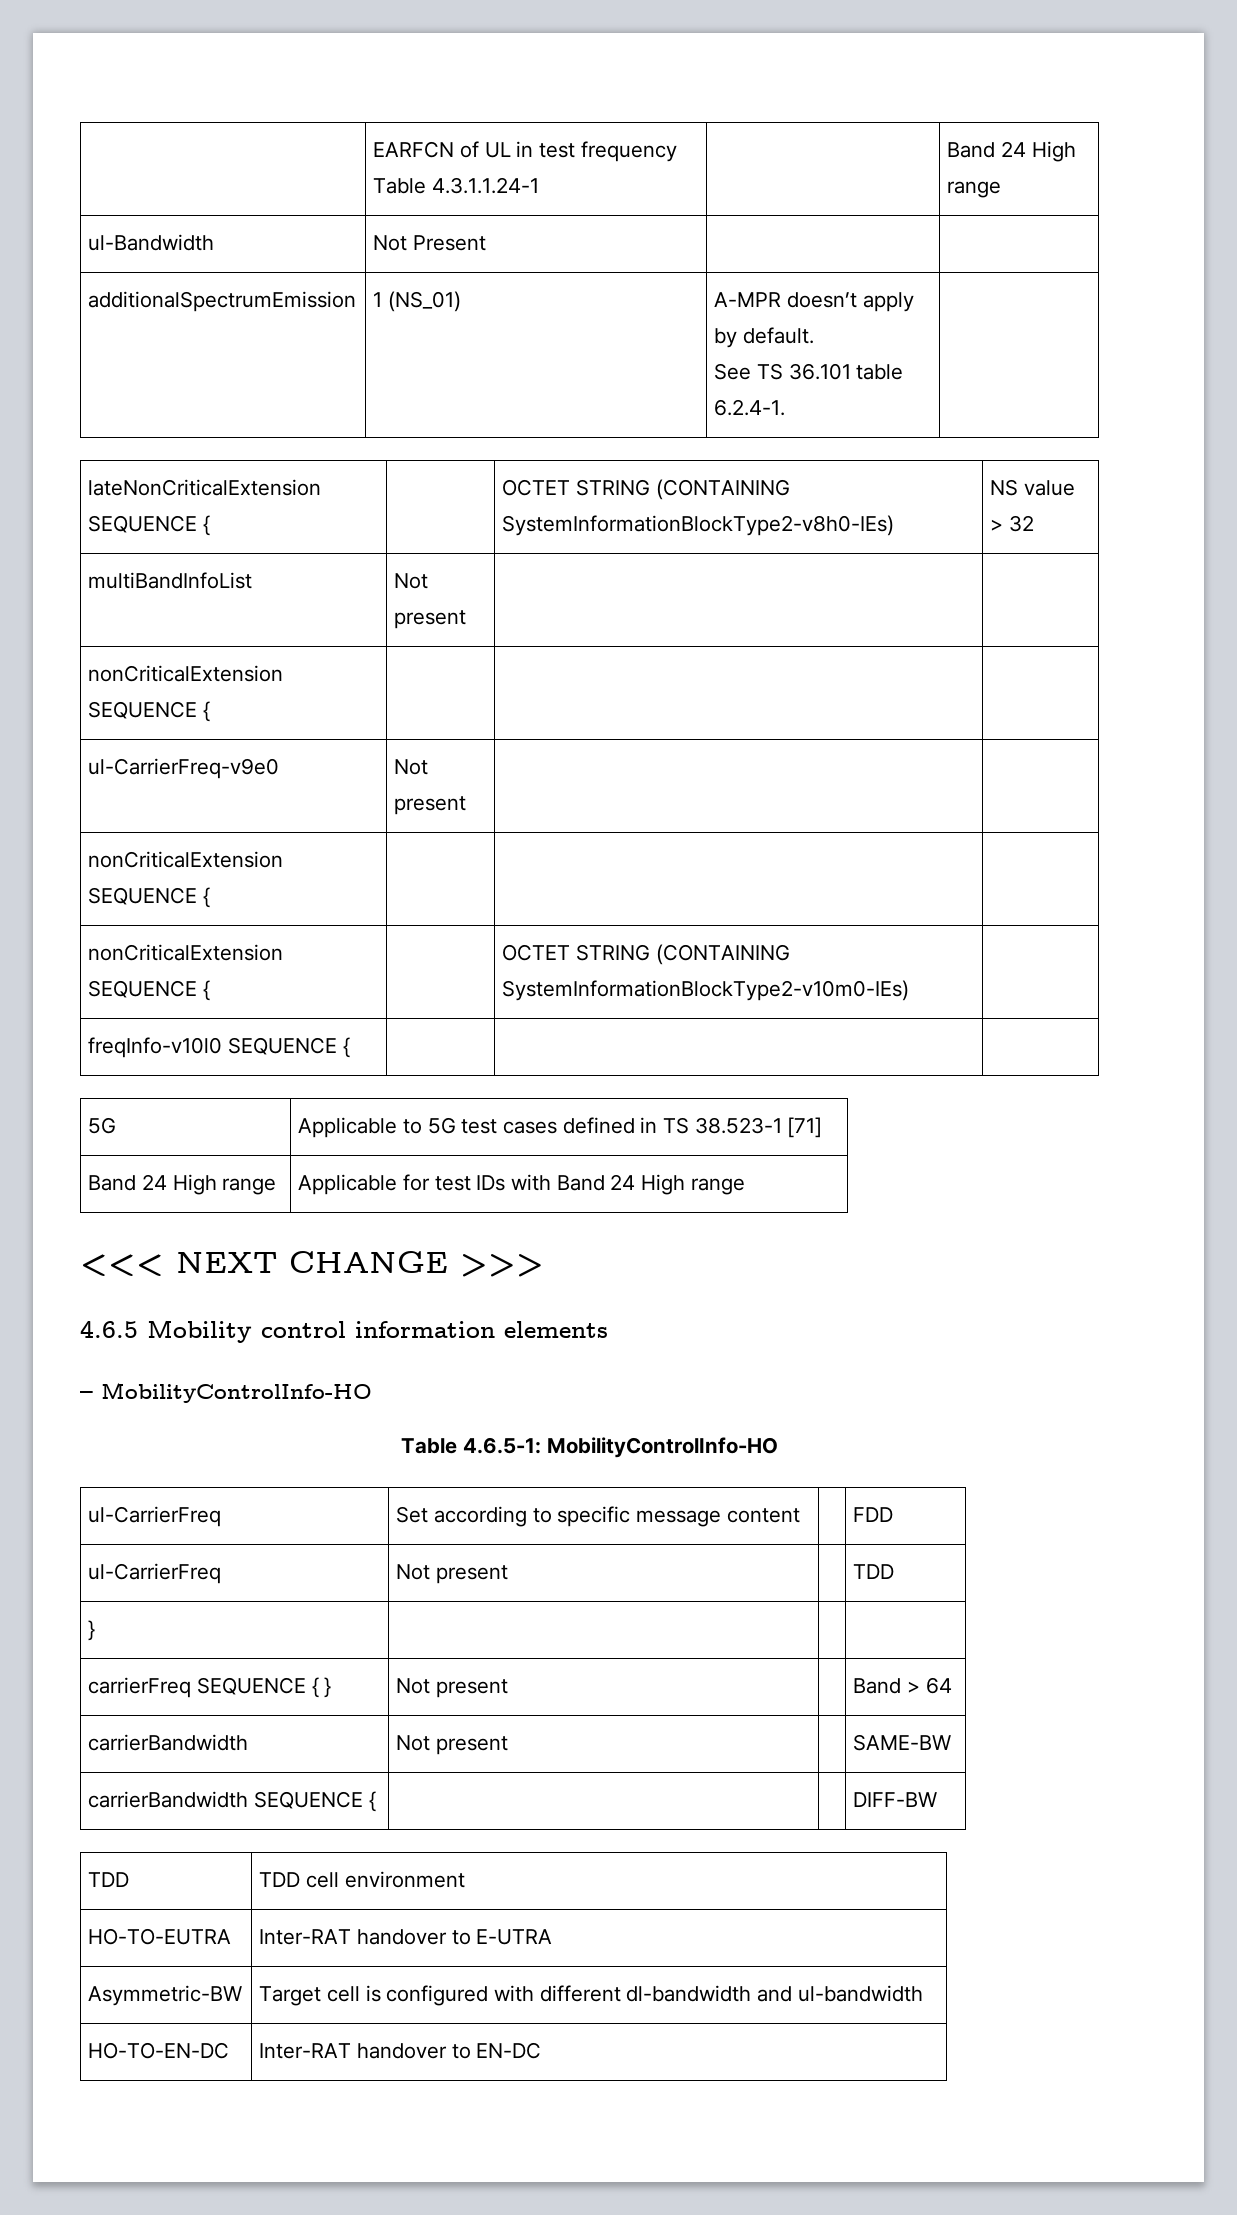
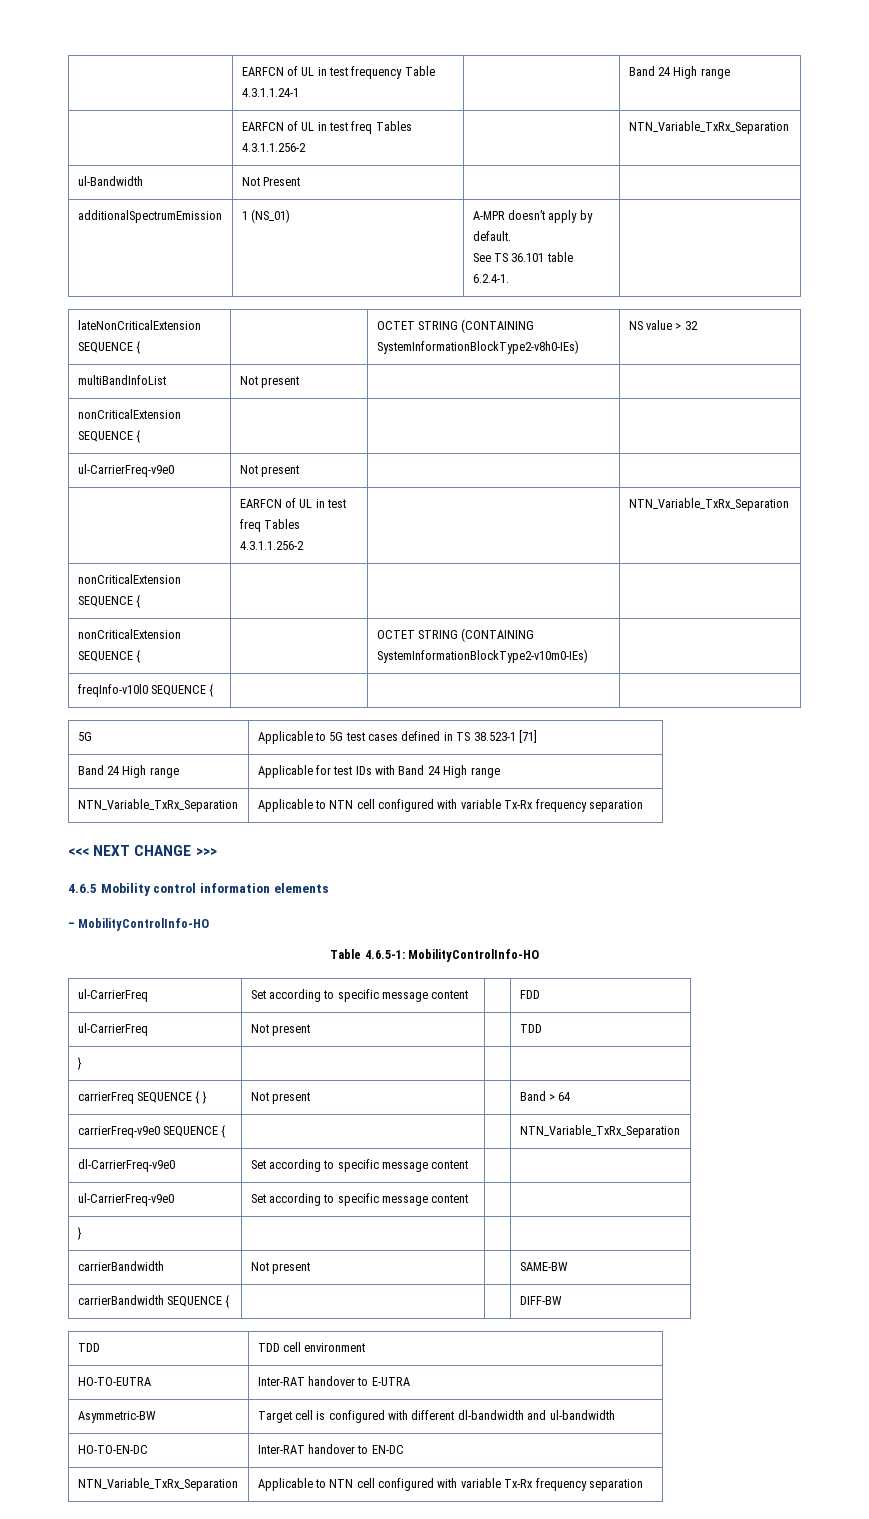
  | EARFCN of UL in test frequency Table 4.3.1.1.24-1 | | Band 24 High range
+ | EARFCN of UL in test freq Tables 4.3.1.1.256-2 | | NTN_Variable_TxRx_Separation
  ul-CarrierFreq-v9e0 | Not present | |
+ | EARFCN of UL in test freq Tables 4.3.1.1.256-2 | | NTN_Variable_TxRx_Separation
  Band 24 High range | Applicable for test IDs with Band 24 High range
+ NTN_Variable_TxRx_Separation | Applicable to NTN cell configured with variable Tx-Rx frequency separation
+ carrierFreq-v9e0 SEQUENCE { | | | NTN_Variable_TxRx_Separation
+ dl-CarrierFreq-v9e0 | Set according to specific message content | |
+ ul-CarrierFreq-v9e0 | Set according to specific message content | |
+ } | | |
  HO-TO-EN-DC | Inter-RAT handover to EN-DC
+ NTN_Variable_TxRx_Separation | Applicable to NTN cell configured with variable Tx-Rx frequency separation

